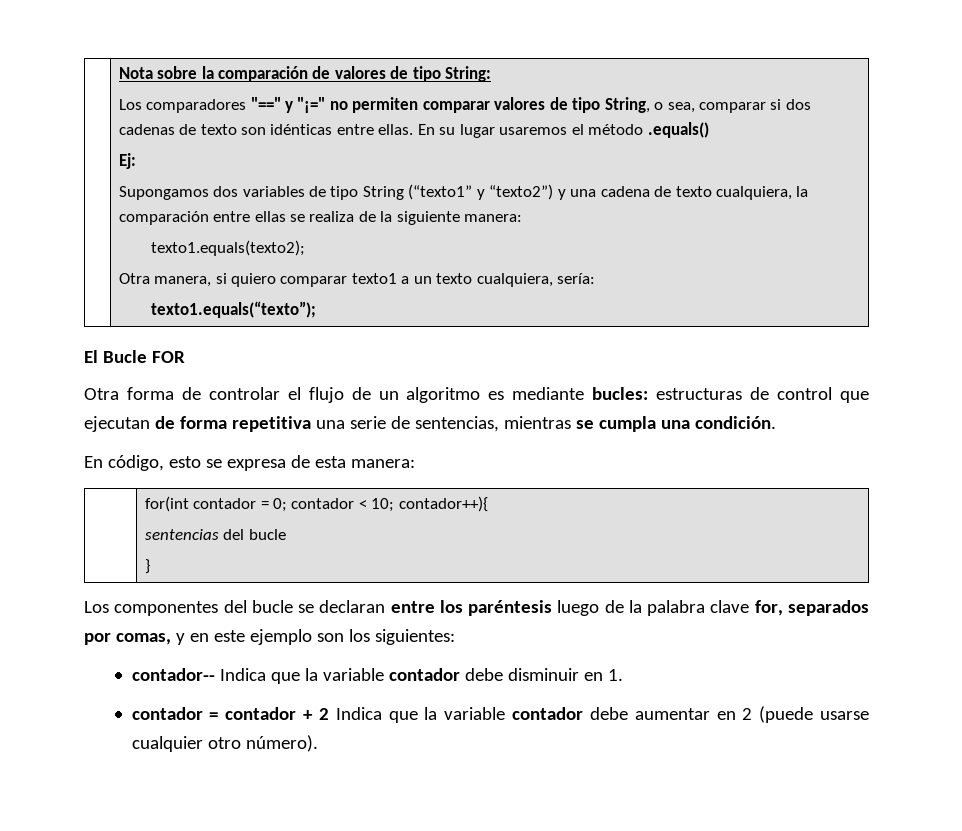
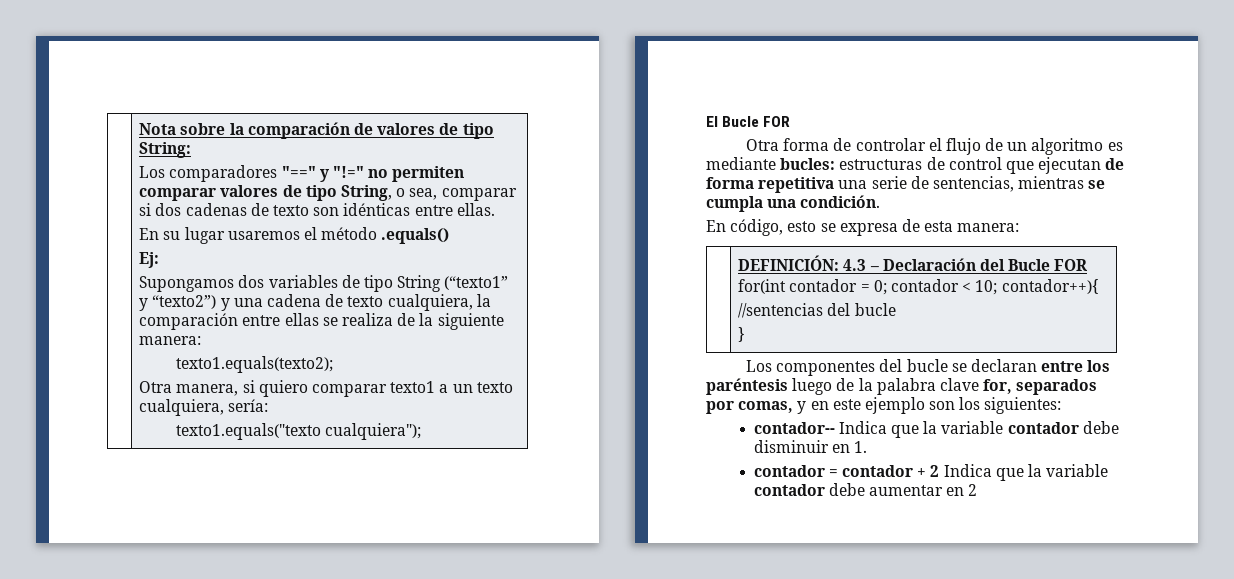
- Los comparadores "==" y "¡=" no permiten comparar valores de tipo String, o sea, comparar si dos cadenas de texto son idénticas entre ellas. En su lugar usaremos el método .equals()
+ Los comparadores "==" y "!=" no permiten comparar valores de tipo String, o sea, comparar si dos cadenas de texto son idénticas entre ellas.
+ En su lugar usaremos el método .equals()
- texto1.equals(“texto”);
+ texto1.equals("texto cualquiera");
- | for(int contador = 0; contador < 10; contador++){
- sentencias del bucle
+ | DEFINICIÓN: 4.3 – Declaración del Bucle FOR
+ for(int contador = 0; contador < 10; contador++){
+ //sentencias del bucle
- contador = contador + 2 Indica que la variable contador debe aumentar en 2 (puede usarse cualquier otro número).
+ contador = contador + 2 Indica que la variable contador debe aumentar en 2

